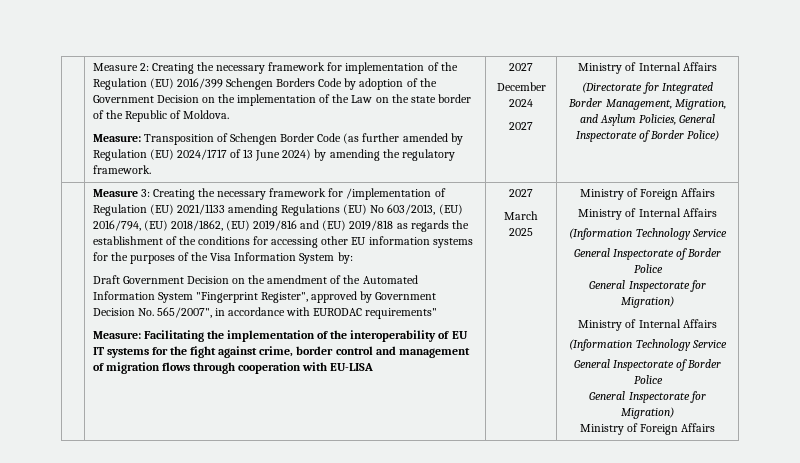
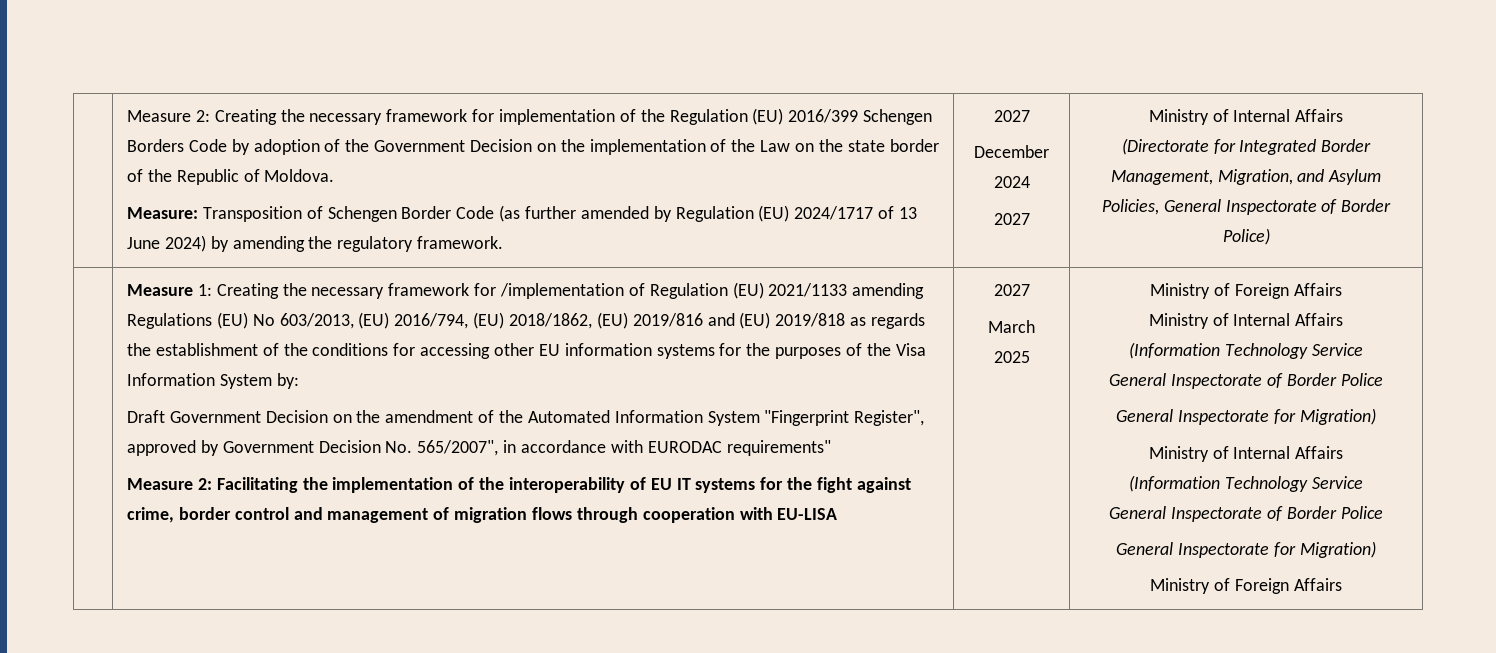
- Measure 3: Creating the necessary framework for /implementation of Regulation (EU) 2021/1133 amending Regulations (EU) No 603/2013, (EU) 2016/794, (EU) 2018/1862, (EU) 2019/816 and (EU) 2019/818 as regards the establishment of the conditions for accessing other EU information systems for the purposes of the Visa Information System by:
+ Measure 1: Creating the necessary framework for /implementation of Regulation (EU) 2021/1133 amending Regulations (EU) No 603/2013, (EU) 2016/794, (EU) 2018/1862, (EU) 2019/816 and (EU) 2019/818 as regards the establishment of the conditions for accessing other EU information systems for the purposes of the Visa Information System by:
- Measure: Facilitating the implementation of the interoperability of EU IT systems for the fight against crime, border control and management of migration flows through cooperation with EU-LISA
+ Measure 2: Facilitating the implementation of the interoperability of EU IT systems for the fight against crime, border control and management of migration flows through cooperation with EU-LISA

